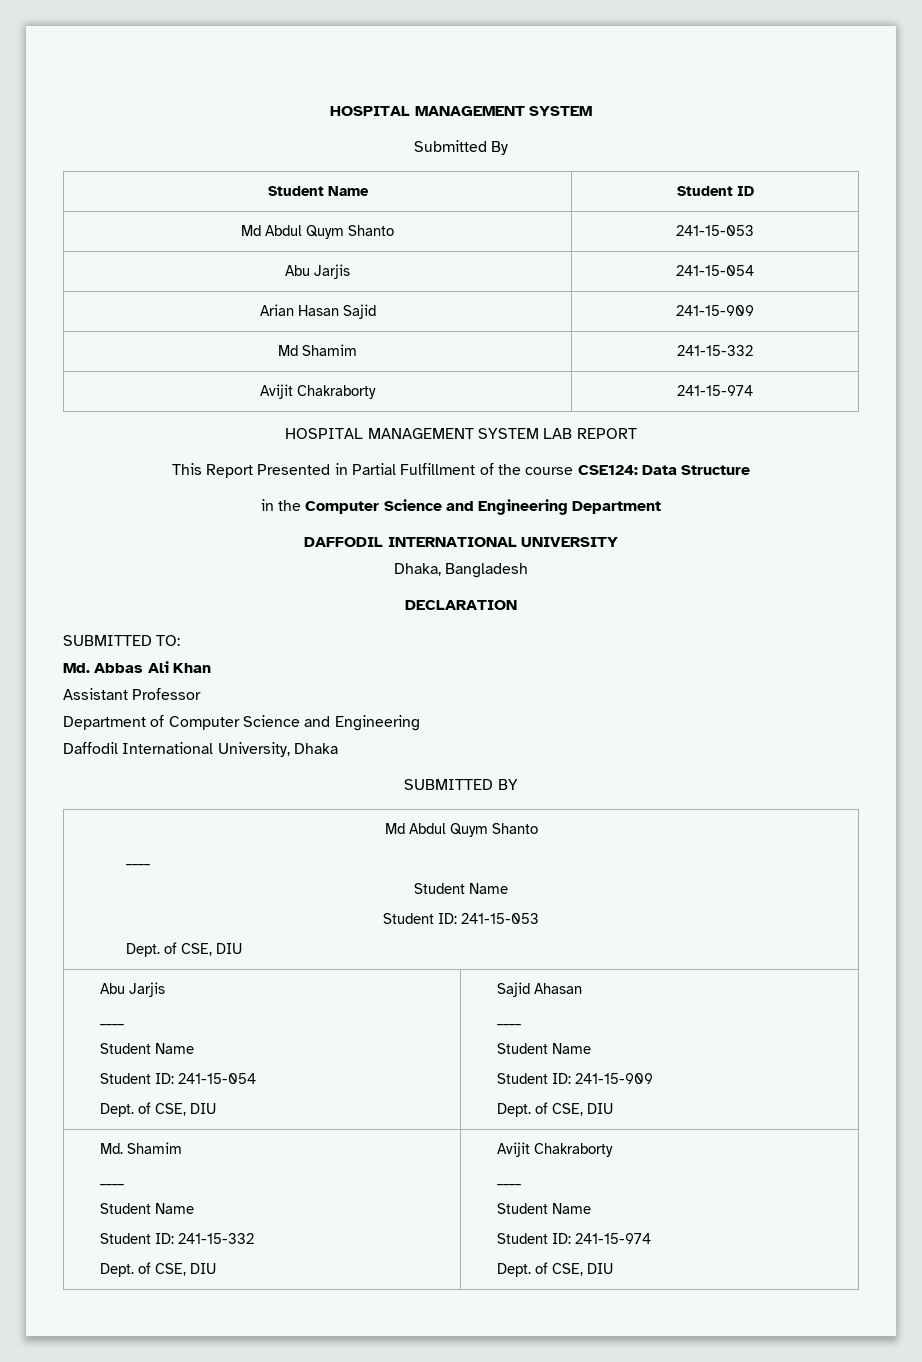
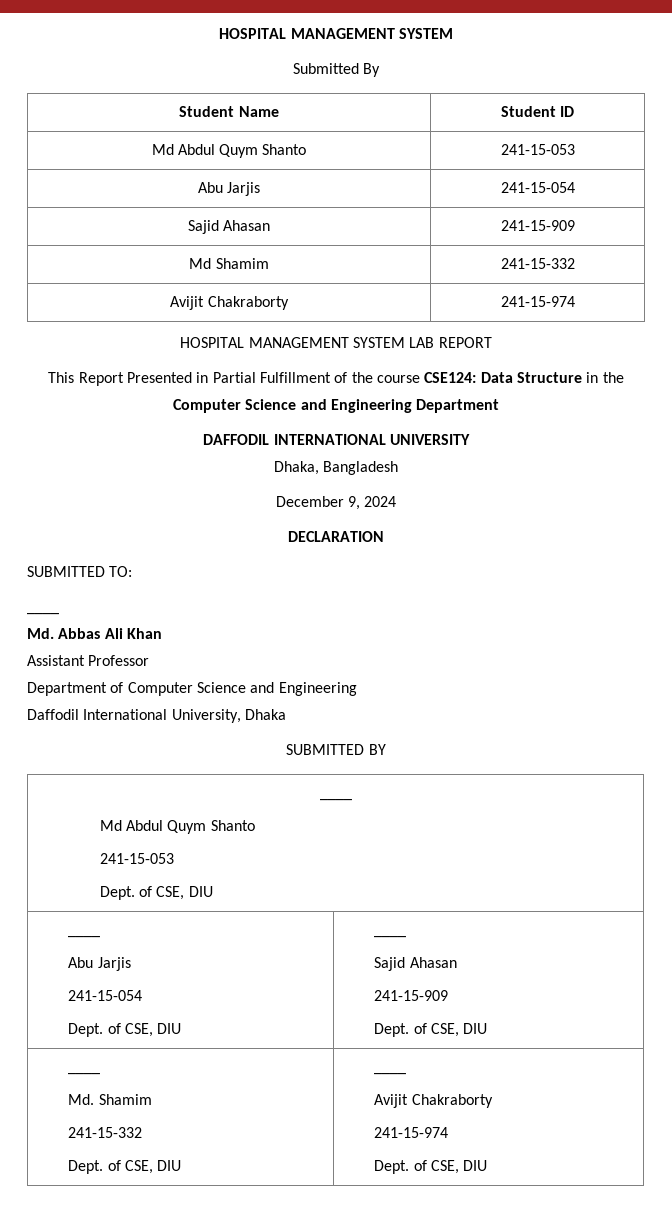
- Arian Hasan Sajid | 241-15-909
+ Sajid Ahasan | 241-15-909
- This Report Presented in Partial Fulfillment of the course CSE124: Data Structure
- in the Computer Science and Engineering Department
+ This Report Presented in Partial Fulfillment of the course CSE124: Data Structure in the Computer Science and Engineering Department
+ December 9, 2024
  SUBMITTED TO:
+ ____
  SUBMITTED BY
+ ____
  Md Abdul Quym Shanto
+ 241-15-053
+ Dept. of CSE, DIU
  ____
- Student Name
- Student ID: 241-15-053
+ Abu Jarjis
+ 241-15-054
+ Dept. of CSE, DIU | ____
+ Sajid Ahasan
+ 241-15-909
  Dept. of CSE, DIU
- Abu Jarjis
  ____
- Student Name
- Student ID: 241-15-054
- Dept. of CSE, DIU | Sajid Ahasan
- ____
- Student Name
- Student ID: 241-15-909
- Dept. of CSE, DIU
  Md. Shamim
- ____
- Student Name
- Student ID: 241-15-332
- Dept. of CSE, DIU | Avijit Chakraborty
- ____
- Student Name
- Student ID: 241-15-974
+ 241-15-332
+ Dept. of CSE, DIU | ____
+ Avijit Chakraborty
+ 241-15-974

